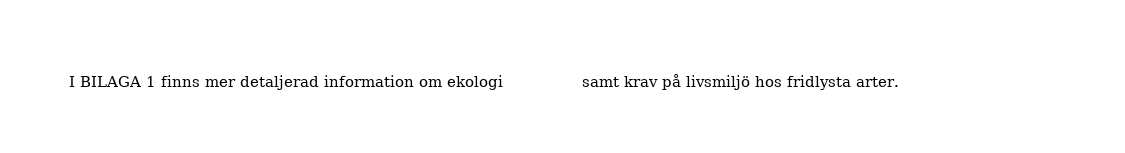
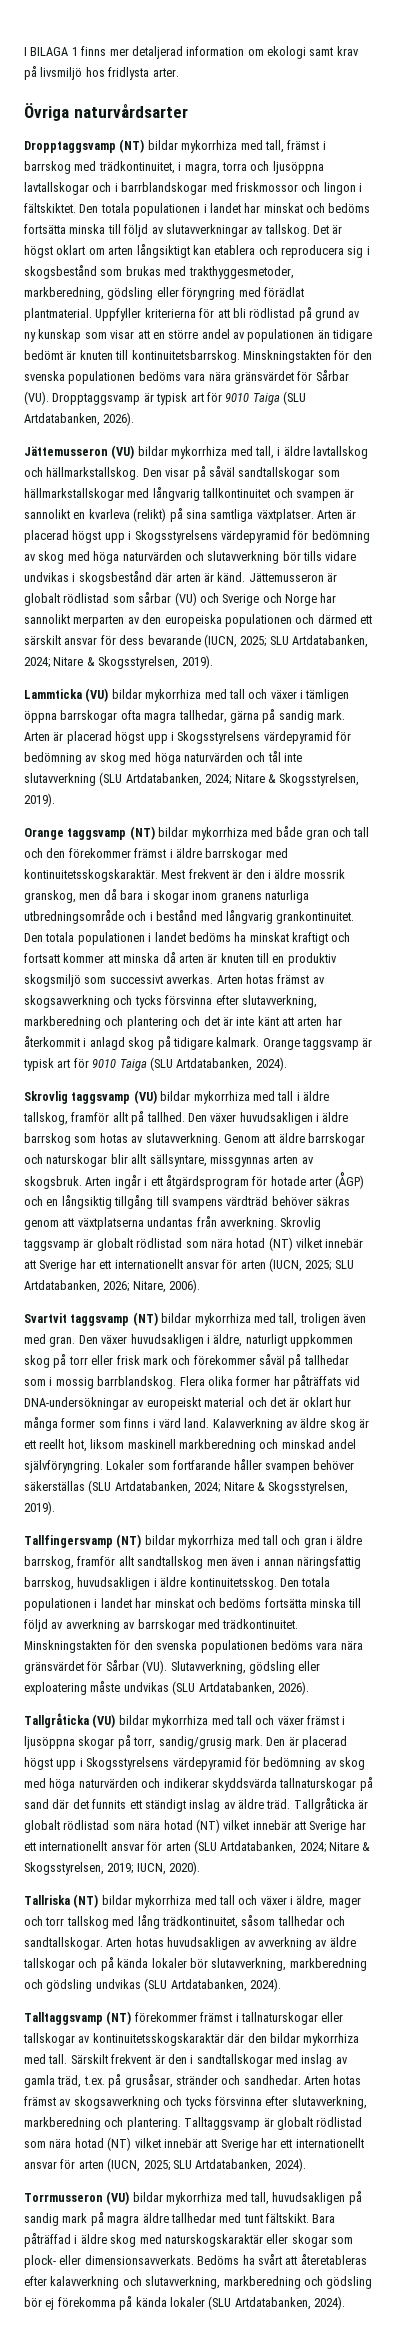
+ Övriga naturvårdsarter
+ Dropptaggsvamp (NT) bildar mykorrhiza med tall, främst i barrskog med trädkontinuitet, i magra, torra och ljusöppna lavtallskogar och i barrblandskogar med friskmossor och lingon i fältskiktet. Den totala populationen i landet har minskat och bedöms fortsätta minska till följd av slutavverkningar av tallskog. Det är högst oklart om arten långsiktigt kan etablera och reproducera sig i skogsbestånd som brukas med trakthyggesmetoder, markberedning, gödsling eller föryngring med förädlat plantmaterial. Uppfyller kriterierna för att bli rödlistad på grund av ny kunskap som visar att en större andel av populationen än tidigare bedömt är knuten till kontinuitetsbarrskog. Minskningstakten för den svenska populationen bedöms vara nära gränsvärdet för Sårbar (VU). Dropptaggsvamp är typisk art för 9010 Taiga (SLU Artdatabanken, 2026).
+ Jättemusseron (VU) bildar mykorrhiza med tall, i äldre lavtallskog och hällmarkstallskog. Den visar på såväl sandtallskogar som hällmarkstallskogar med långvarig tallkontinuitet och svampen är sannolikt en kvarleva (relikt) på sina samtliga växtplatser. Arten är placerad högst upp i Skogsstyrelsens värdepyramid för bedömning av skog med höga naturvärden och slutavverkning bör tills vidare undvikas i skogsbestånd där arten är känd. Jättemusseron är globalt rödlistad som sårbar (VU) och Sverige och Norge har sannolikt merparten av den europeiska populationen och därmed ett särskilt ansvar för dess bevarande (IUCN, 2025; SLU Artdatabanken, 2024; Nitare & Skogsstyrelsen, 2019).
+ Lammticka (VU) bildar mykorrhiza med tall och växer i tämligen öppna barrskogar ofta magra tallhedar, gärna på sandig mark. Arten är placerad högst upp i Skogsstyrelsens värdepyramid för bedömning av skog med höga naturvärden och tål inte slutavverkning (SLU Artdatabanken, 2024; Nitare & Skogsstyrelsen, 2019).
+ Orange taggsvamp (NT) bildar mykorrhiza med både gran och tall och den förekommer främst i äldre barrskogar med kontinuitetsskogskaraktär. Mest frekvent är den i äldre mossrik granskog, men då bara i skogar inom granens naturliga utbredningsområde och i bestånd med långvarig grankontinuitet. Den totala populationen i landet bedöms ha minskat kraftigt och fortsatt kommer att minska då arten är knuten till en produktiv skogsmiljö som successivt avverkas. Arten hotas främst av skogsavverkning och tycks försvinna efter slutavverkning, markberedning och plantering och det är inte känt att arten har återkommit i anlagd skog på tidigare kalmark. Orange taggsvamp är typisk art för 9010 Taiga (SLU Artdatabanken, 2024).
+ Skrovlig taggsvamp (VU) bildar mykorrhiza med tall i äldre tallskog, framför allt på tallhed. Den växer huvudsakligen i äldre barrskog som hotas av slutavverkning. Genom att äldre barrskogar och naturskogar blir allt sällsyntare, missgynnas arten av skogsbruk. Arten ingår i ett åtgärdsprogram för hotade arter (ÅGP) och en långsiktig tillgång till svampens värdträd behöver säkras genom att växtplatserna undantas från avverkning. Skrovlig taggsvamp är globalt rödlistad som nära hotad (NT) vilket innebär att Sverige har ett internationellt ansvar för arten (IUCN, 2025; SLU Artdatabanken, 2026; Nitare, 2006).
+ Svartvit taggsvamp (NT) bildar mykorrhiza med tall, troligen även med gran. Den växer huvudsakligen i äldre, naturligt uppkommen skog på torr eller frisk mark och förekommer såväl på tallhedar som i mossig barrblandskog. Flera olika former har påträffats vid DNA-undersökningar av europeiskt material och det är oklart hur många former som finns i värd land. Kalavverkning av äldre skog är ett reellt hot, liksom maskinell markberedning och minskad andel självföryngring. Lokaler som fortfarande håller svampen behöver säkerställas (SLU Artdatabanken, 2024; Nitare & Skogsstyrelsen, 2019).
+ Tallfingersvamp (NT) bildar mykorrhiza med tall och gran i äldre barrskog, framför allt sandtallskog men även i annan näringsfattig barrskog, huvudsakligen i äldre kontinuitetsskog. Den totala populationen i landet har minskat och bedöms fortsätta minska till följd av avverkning av barrskogar med trädkontinuitet. Minskningstakten för den svenska populationen bedöms vara nära gränsvärdet för Sårbar (VU). Slutavverkning, gödsling eller exploatering måste undvikas (SLU Artdatabanken, 2026).
+ Tallgråticka (VU) bildar mykorrhiza med tall och växer främst i ljusöppna skogar på torr, sandig/grusig mark. Den är placerad högst upp i Skogsstyrelsens värdepyramid för bedömning av skog med höga naturvärden och indikerar skyddsvärda tallnaturskogar på sand där det funnits ett ständigt inslag av äldre träd. Tallgråticka är globalt rödlistad som nära hotad (NT) vilket innebär att Sverige har ett internationellt ansvar för arten (SLU Artdatabanken, 2024; Nitare & Skogsstyrelsen, 2019; IUCN, 2020).
+ Tallriska (NT) bildar mykorrhiza med tall och växer i äldre, mager och torr tallskog med lång trädkontinuitet, såsom tallhedar och sandtallskogar. Arten hotas huvudsakligen av avverkning av äldre tallskogar och på kända lokaler bör slutavverkning, markberedning och gödsling undvikas (SLU Artdatabanken, 2024).
+ Talltaggsvamp (NT) förekommer främst i tallnaturskogar eller tallskogar av kontinuitetsskogskaraktär där den bildar mykorrhiza med tall. Särskilt frekvent är den i sandtallskogar med inslag av gamla träd, t.ex. på grusåsar, stränder och sandhedar. Arten hotas främst av skogsavverkning och tycks försvinna efter slutavverkning, markberedning och plantering. Talltaggsvamp är globalt rödlistad som nära hotad (NT) vilket innebär att Sverige har ett internationellt ansvar för arten (IUCN, 2025; SLU Artdatabanken, 2024).
+ Torrmusseron (VU) bildar mykorrhiza med tall, huvudsakligen på sandig mark på magra äldre tallhedar med tunt fältskikt. Bara påträffad i äldre skog med naturskogskaraktär eller skogar som plock- eller dimensionsavverkats. Bedöms ha svårt att återetableras efter kalavverkning och slutavverkning, markberedning och gödsling bör ej förekomma på kända lokaler (SLU Artdatabanken, 2024).

